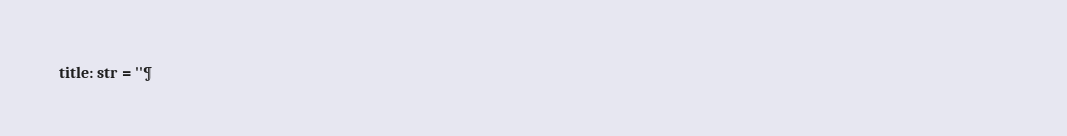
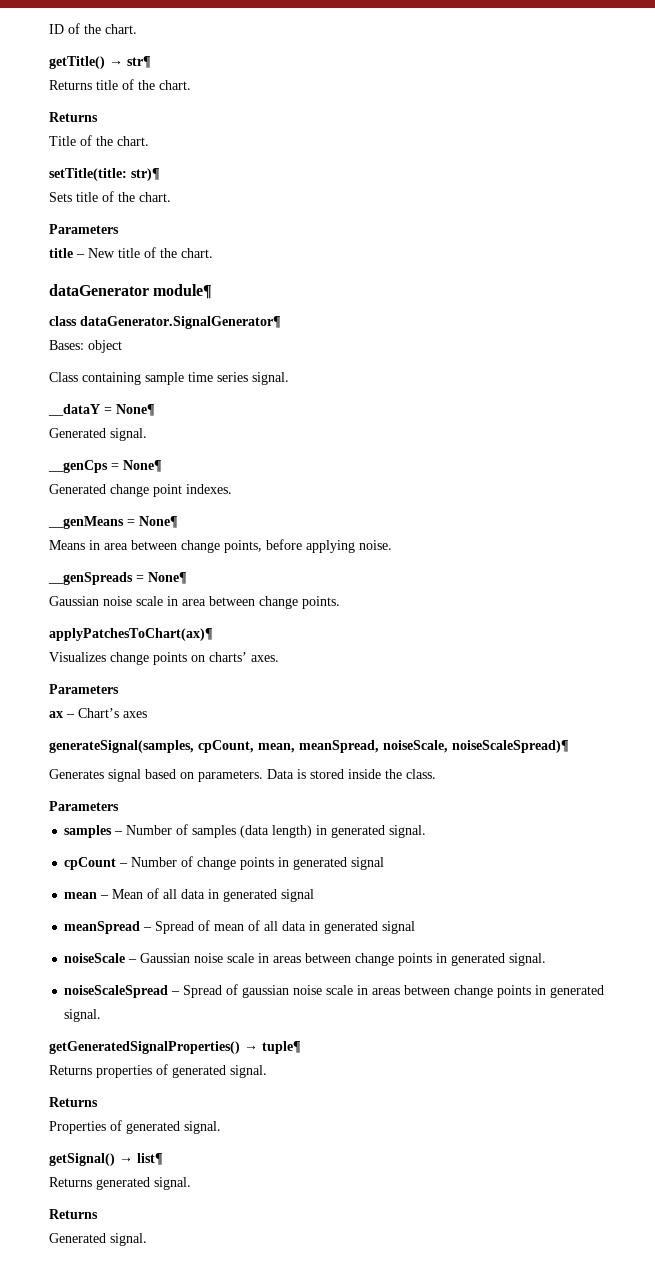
- title: str = ''¶
+ ID of the chart.
+ getTitle() → str¶
+ Returns title of the chart.
+ Returns
+ Title of the chart.
+ setTitle(title: str)¶
+ Sets title of the chart.
+ Parameters
+ title – New title of the chart.
+ dataGenerator module¶
+ class dataGenerator.SignalGenerator¶
+ Bases: object
+ Class containing sample time series signal.
+ __dataY = None¶
+ Generated signal.
+ __genCps = None¶
+ Generated change point indexes.
+ __genMeans = None¶
+ Means in area between change points, before applying noise.
+ __genSpreads = None¶
+ Gaussian noise scale in area between change points.
+ applyPatchesToChart(ax)¶
+ Visualizes change points on charts’ axes.
+ Parameters
+ ax – Chart’s axes
+ generateSignal(samples, cpCount, mean, meanSpread, noiseScale, noiseScaleSpread)¶
+ Generates signal based on parameters. Data is stored inside the class.
+ Parameters
+ samples – Number of samples (data length) in generated signal.
+ cpCount – Number of change points in generated signal
+ mean – Mean of all data in generated signal
+ meanSpread – Spread of mean of all data in generated signal
+ noiseScale – Gaussian noise scale in areas between change points in generated signal.
+ noiseScaleSpread – Spread of gaussian noise scale in areas between change points in generated signal.
+ getGeneratedSignalProperties() → tuple¶
+ Returns properties of generated signal.
+ Returns
+ Properties of generated signal.
+ getSignal() → list¶
+ Returns generated signal.
+ Returns
+ Generated signal.

